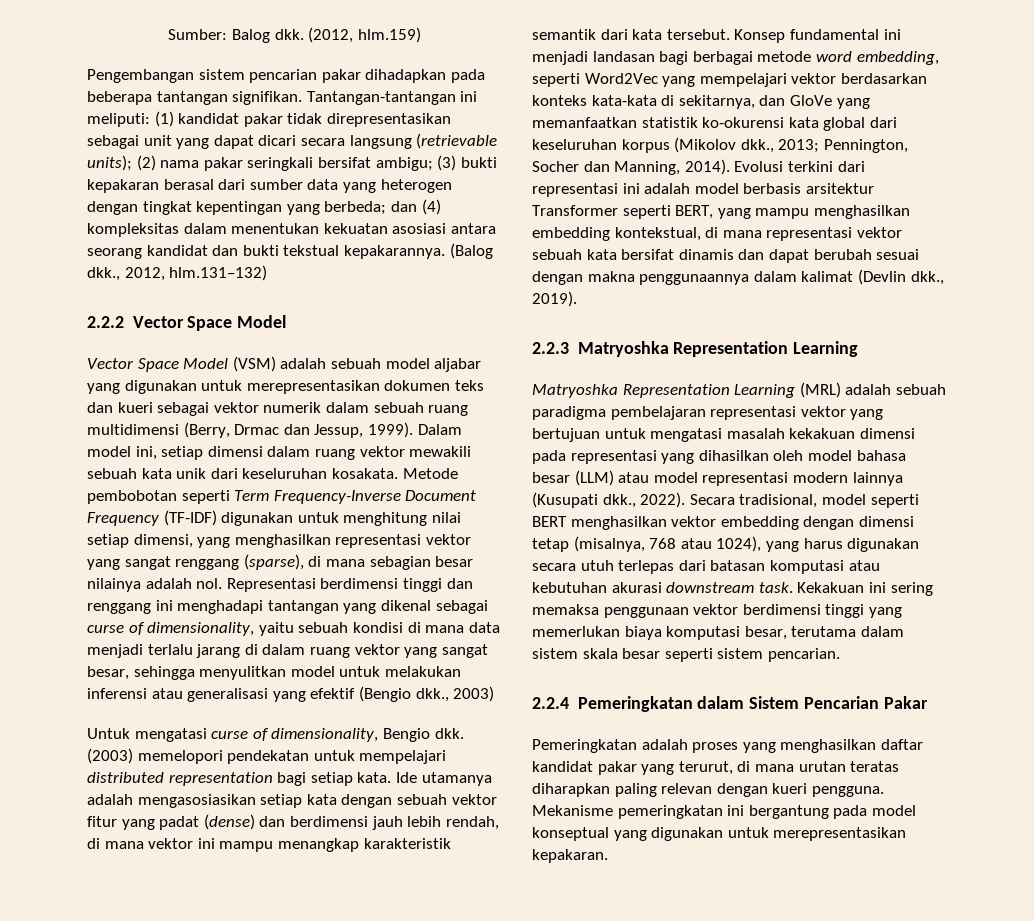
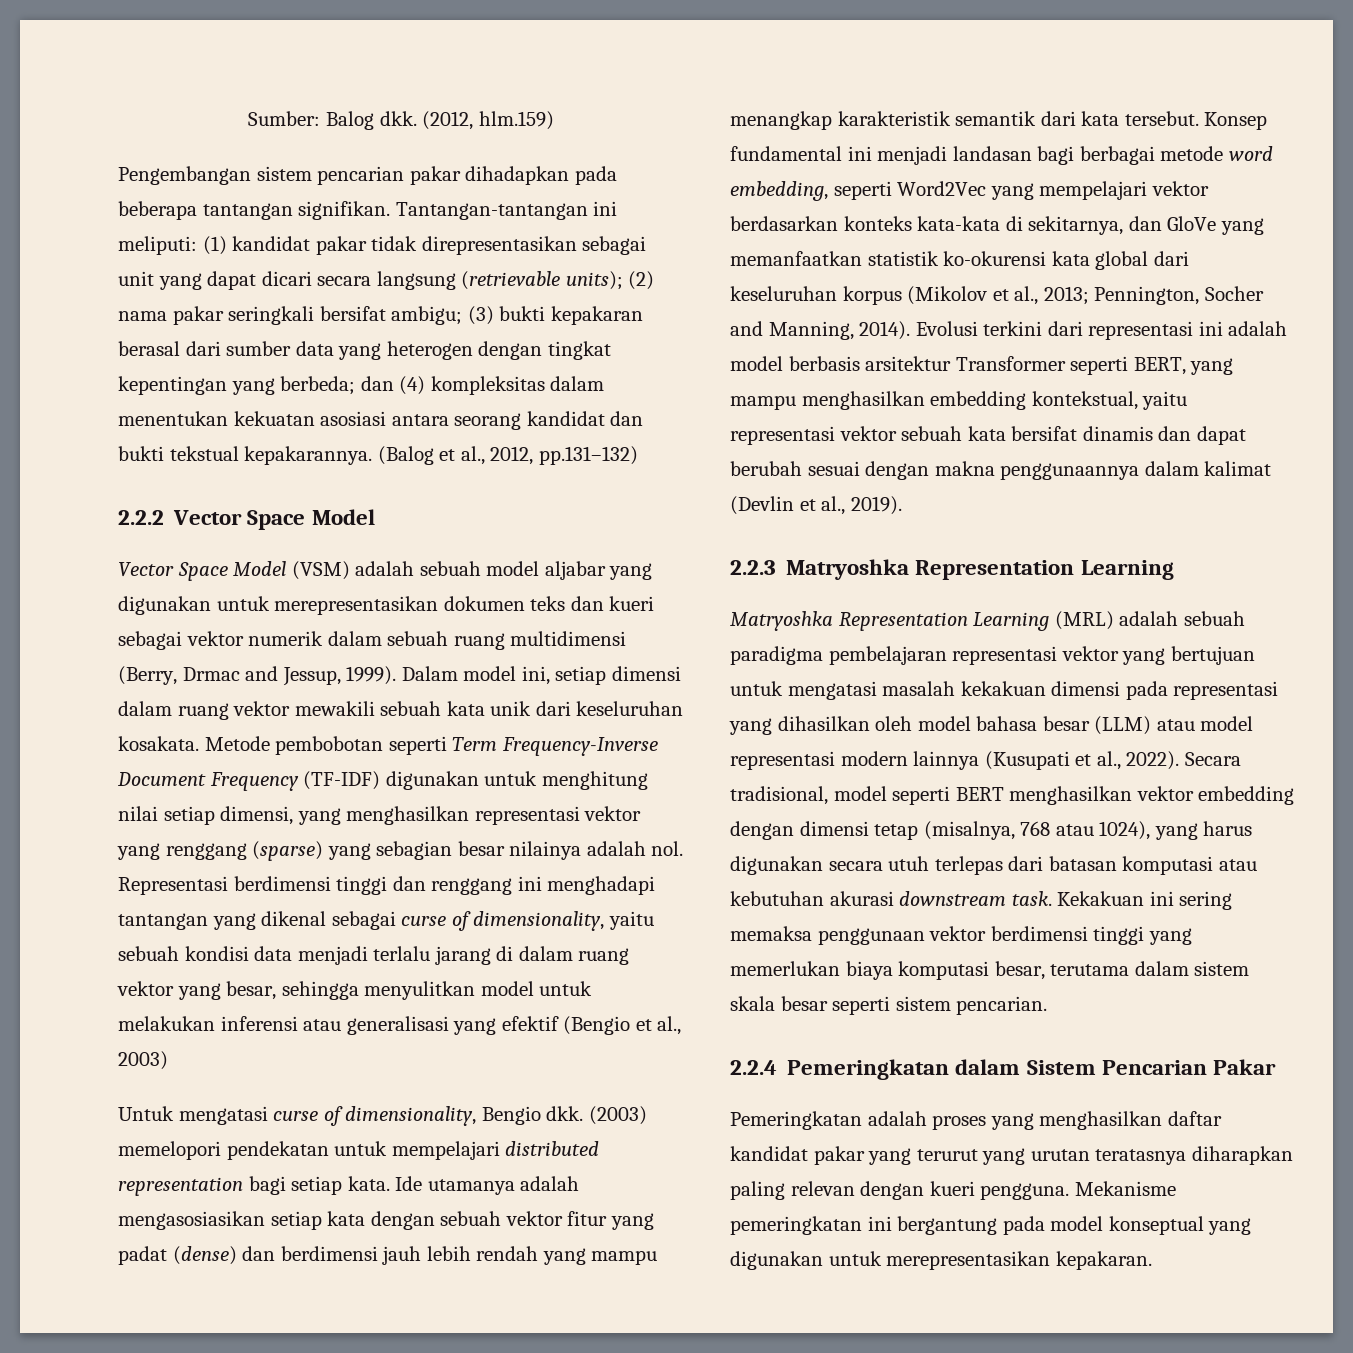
- (Balog dkk., 2012, hlm.131–132)
+ (Balog et al., 2012, pp.131–132)
- Vector Space Model (VSM) adalah sebuah model aljabar yang digunakan untuk merepresentasikan dokumen teks dan kueri sebagai vektor numerik dalam sebuah ruang multidimensi (Berry, Drmac dan Jessup, 1999).
+ Vector Space Model (VSM) adalah sebuah model aljabar yang digunakan untuk merepresentasikan dokumen teks dan kueri sebagai vektor numerik dalam sebuah ruang multidimensi (Berry, Drmac and Jessup, 1999).
- Metode pembobotan seperti Term Frequency-Inverse Document Frequency (TF-IDF) digunakan untuk menghitung nilai setiap dimensi, yang menghasilkan representasi vektor yang sangat renggang (sparse), di mana sebagian besar nilainya adalah nol.
+ Metode pembobotan seperti Term Frequency-Inverse Document Frequency (TF-IDF) digunakan untuk menghitung nilai setiap dimensi, yang menghasilkan representasi vektor yang renggang (sparse) yang sebagian besar nilainya adalah nol.
- Representasi berdimensi tinggi dan renggang ini menghadapi tantangan yang dikenal sebagai curse of dimensionality, yaitu sebuah kondisi di mana data menjadi terlalu jarang di dalam ruang vektor yang sangat besar, sehingga menyulitkan model untuk melakukan inferensi atau generalisasi yang efektif (Bengio dkk., 2003)
+ Representasi berdimensi tinggi dan renggang ini menghadapi tantangan yang dikenal sebagai curse of dimensionality, yaitu sebuah kondisi data menjadi terlalu jarang di dalam ruang vektor yang besar, sehingga menyulitkan model untuk melakukan inferensi atau generalisasi yang efektif (Bengio et al., 2003)
- Ide utamanya adalah mengasosiasikan setiap kata dengan sebuah vektor fitur yang padat (dense) dan berdimensi jauh lebih rendah, di mana vektor ini mampu menangkap karakteristik semantik dari kata tersebut.
+ Ide utamanya adalah mengasosiasikan setiap kata dengan sebuah vektor fitur yang padat (dense) dan berdimensi jauh lebih rendah yang mampu menangkap karakteristik semantik dari kata tersebut.
- Konsep fundamental ini menjadi landasan bagi berbagai metode word embedding, seperti Word2Vec yang mempelajari vektor berdasarkan konteks kata-kata di sekitarnya, dan GloVe yang memanfaatkan statistik ko-okurensi kata global dari keseluruhan korpus (Mikolov dkk., 2013; Pennington, Socher dan Manning, 2014).
+ Konsep fundamental ini menjadi landasan bagi berbagai metode word embedding, seperti Word2Vec yang mempelajari vektor berdasarkan konteks kata-kata di sekitarnya, dan GloVe yang memanfaatkan statistik ko-okurensi kata global dari keseluruhan korpus (Mikolov et al., 2013; Pennington, Socher and Manning, 2014).
- Evolusi terkini dari representasi ini adalah model berbasis arsitektur Transformer seperti BERT, yang mampu menghasilkan embedding kontekstual, di mana representasi vektor sebuah kata bersifat dinamis dan dapat berubah sesuai dengan makna penggunaannya dalam kalimat (Devlin dkk., 2019).
+ Evolusi terkini dari representasi ini adalah model berbasis arsitektur Transformer seperti BERT, yang mampu menghasilkan embedding kontekstual, yaitu representasi vektor sebuah kata bersifat dinamis dan dapat berubah sesuai dengan makna penggunaannya dalam kalimat (Devlin et al., 2019).
- Matryoshka Representation Learning (MRL) adalah sebuah paradigma pembelajaran representasi vektor yang bertujuan untuk mengatasi masalah kekakuan dimensi pada representasi yang dihasilkan oleh model bahasa besar (LLM) atau model representasi modern lainnya (Kusupati dkk., 2022).
+ Matryoshka Representation Learning (MRL) adalah sebuah paradigma pembelajaran representasi vektor yang bertujuan untuk mengatasi masalah kekakuan dimensi pada representasi yang dihasilkan oleh model bahasa besar (LLM) atau model representasi modern lainnya (Kusupati et al., 2022).
- Pemeringkatan adalah proses yang menghasilkan daftar kandidat pakar yang terurut, di mana urutan teratas diharapkan paling relevan dengan kueri pengguna.
+ Pemeringkatan adalah proses yang menghasilkan daftar kandidat pakar yang terurut yang urutan teratasnya diharapkan paling relevan dengan kueri pengguna.

